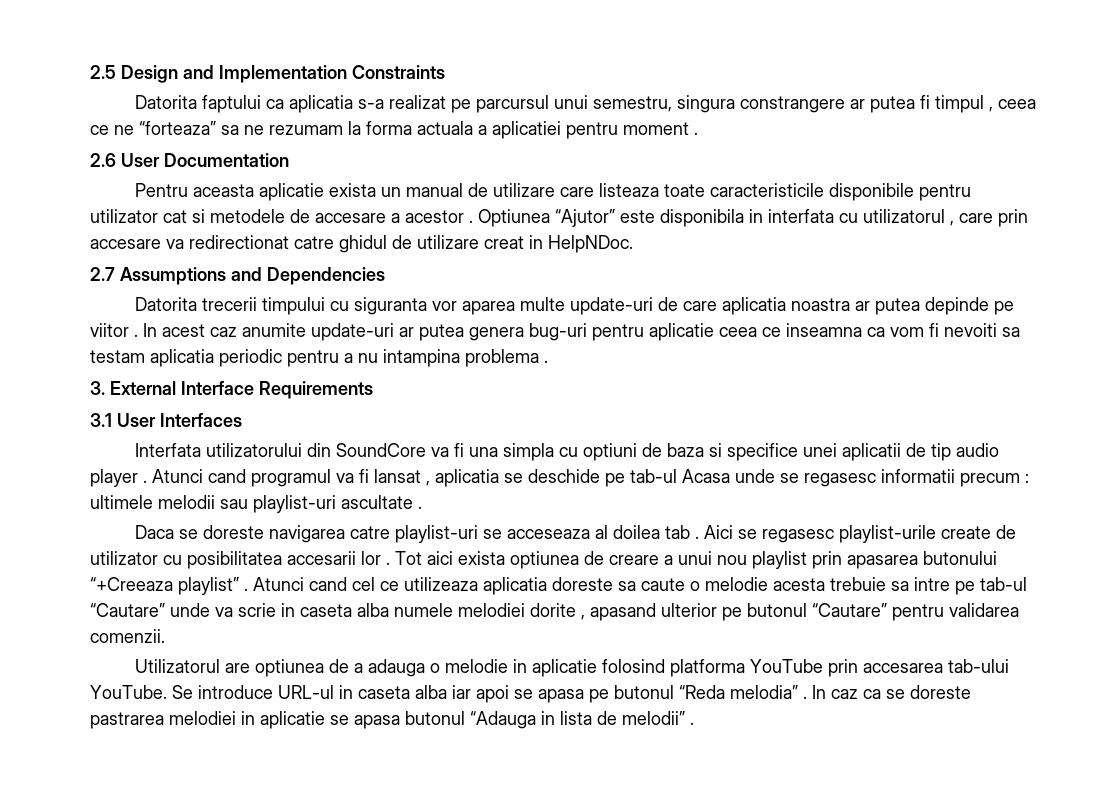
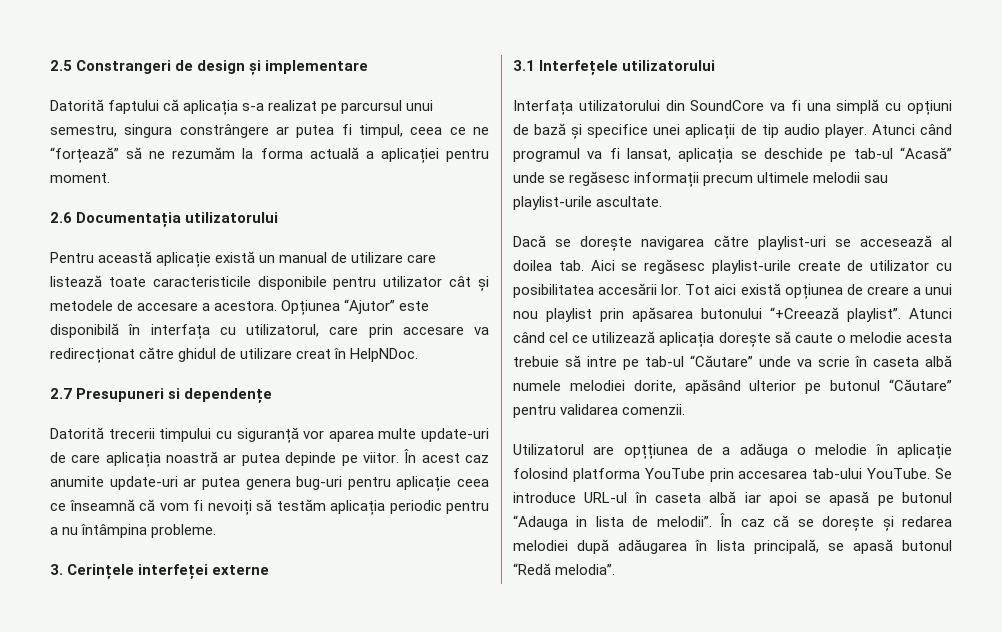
- 2.5 Design and Implementation Constraints
- Datorita faptului ca aplicatia s-a realizat pe parcursul unui semestru, singura constrangere ar putea fi timpul , ceea ce ne “forteaza” sa ne rezumam la forma actuala a aplicatiei pentru moment .
+ 2.5 Constrangeri de design și implementare
+ Datorită faptului că aplicația s-a realizat pe parcursul unui semestru, singura constrângere ar putea fi timpul, ceea ce ne “forțează” să ne rezumăm la forma actuală a aplicației pentru moment.
- 2.6 User Documentation
+ 2.6 Documentația utilizatorului
- Pentru aceasta aplicatie exista un manual de utilizare care listeaza toate caracteristicile disponibile pentru utilizator cat si metodele de accesare a acestor . Optiunea “Ajutor” este disponibila in interfata cu utilizatorul , care prin accesare va redirectionat catre ghidul de utilizare creat in HelpNDoc.
+ Pentru această aplicație există un manual de utilizare care listează toate caracteristicile disponibile pentru utilizator cât și metodele de accesare a acestora. Opțiunea “Ajutor” este disponibilă în interfața cu utilizatorul, care prin accesare va redirecționat către ghidul de utilizare creat în HelpNDoc.
- 2.7 Assumptions and Dependencies
- Datorita trecerii timpului cu siguranta vor aparea multe update-uri de care aplicatia noastra ar putea depinde pe viitor . In acest caz anumite update-uri ar putea genera bug-uri pentru aplicatie ceea ce inseamna ca vom fi nevoiti sa testam aplicatia periodic pentru a nu intampina problema .
- 3. External Interface Requirements
- 3.1 User Interfaces
- Interfata utilizatorului din SoundCore va fi una simpla cu optiuni de baza si specifice unei aplicatii de tip audio player . Atunci cand programul va fi lansat , aplicatia se deschide pe tab-ul Acasa unde se regasesc informatii precum : ultimele melodii sau playlist-uri ascultate .
- Daca se doreste navigarea catre playlist-uri se acceseaza al doilea tab . Aici se regasesc playlist-urile create de utilizator cu posibilitatea accesarii lor . Tot aici exista optiunea de creare a unui nou playlist prin apasarea butonului “+Creeaza playlist” . Atunci cand cel ce utilizeaza aplicatia doreste sa caute o melodie acesta trebuie sa intre pe tab-ul “Cautare” unde va scrie in caseta alba numele melodiei dorite , apasand ulterior pe butonul “Cautare” pentru validarea comenzii.
+ 2.7 Presupuneri si dependențe
+ Datorită trecerii timpului cu siguranță vor aparea multe update-uri de care aplicația noastră ar putea depinde pe viitor. În acest caz anumite update-uri ar putea genera bug-uri pentru aplicație ceea ce înseamnă că vom fi nevoiți să testăm aplicația periodic pentru a nu întâmpina probleme.
+ 3. Cerințele interfeței externe
+ 3.1 Interfețele utilizatorului
+ Interfața utilizatorului din SoundCore va fi una simplă cu opțiuni de bază și specifice unei aplicații de tip audio player. Atunci când programul va fi lansat, aplicația se deschide pe tab-ul “Acasă” unde se regăsesc informații precum ultimele melodii sau playlist-urile ascultate.
+ Dacă se dorește navigarea către playlist-uri se accesează al doilea tab. Aici se regăsesc playlist-urile create de utilizator cu posibilitatea accesării lor. Tot aici există opțiunea de creare a unui nou playlist prin apăsarea butonului “+Creează playlist”. Atunci când cel ce utilizează aplicația dorește să caute o melodie acesta trebuie să intre pe tab-ul “Căutare” unde va scrie în caseta albă numele melodiei dorite, apăsând ulterior pe butonul “Căutare” pentru validarea comenzii.
- Utilizatorul are optiunea de a adauga o melodie in aplicatie folosind platforma YouTube prin accesarea tab-ului YouTube.
+ Utilizatorul are opțțiunea de a adăuga o melodie în aplicație folosind platforma YouTube prin accesarea tab-ului YouTube.
- Se introduce URL-ul in caseta alba iar apoi se apasa pe butonul “Reda melodia” . In caz ca se doreste pastrarea melodiei in aplicatie se apasa butonul “Adauga in lista de melodii” .
+ Se introduce URL-ul în caseta albă iar apoi se apasă pe butonul “Adauga in lista de melodii”. În caz că se dorește și redarea melodiei după adăugarea în lista principală, se apasă butonul “Redă melodia”.

